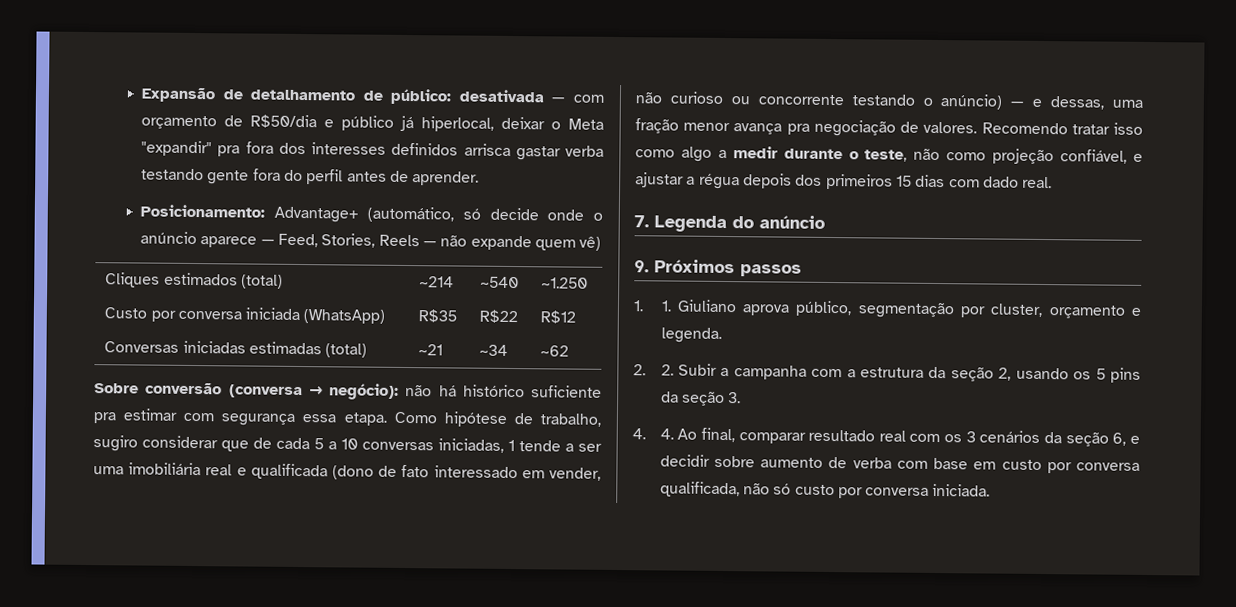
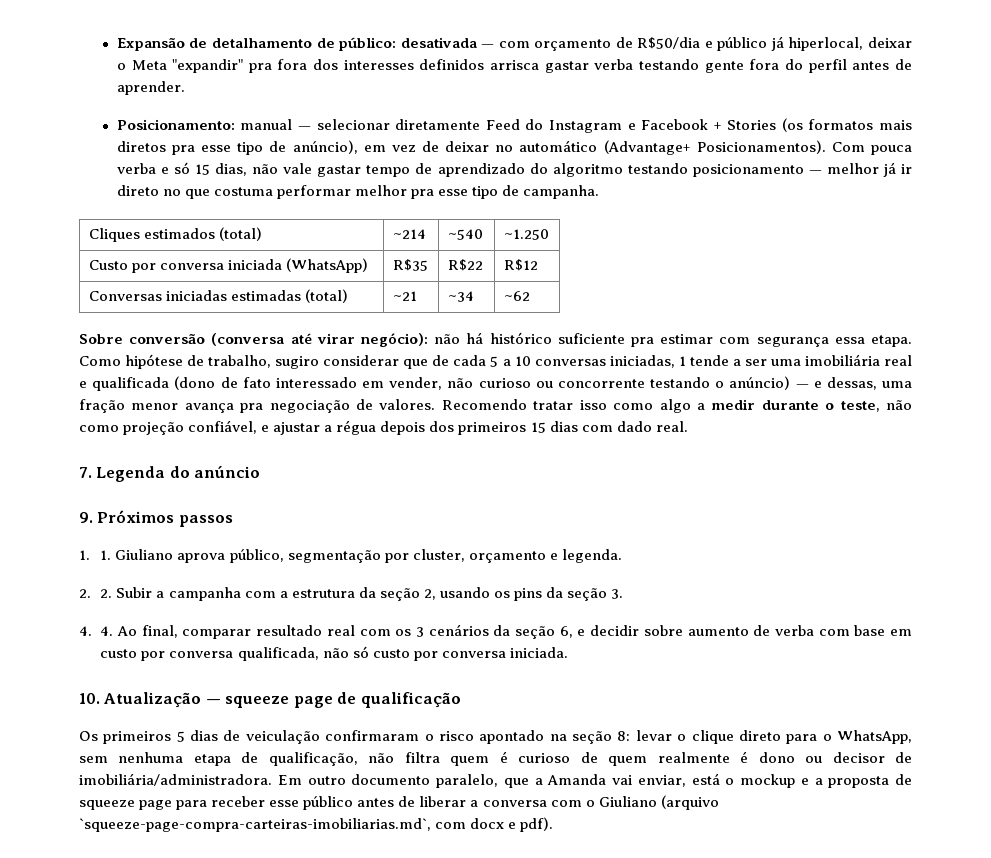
- Posicionamento: Advantage+ (automático, só decide onde o anúncio aparece — Feed, Stories, Reels — não expande quem vê)
+ Posicionamento: manual — selecionar diretamente Feed do Instagram e Facebook + Stories (os formatos mais diretos pra esse tipo de anúncio), em vez de deixar no automático (Advantage+ Posicionamentos). Com pouca verba e só 15 dias, não vale gastar tempo de aprendizado do algoritmo testando posicionamento — melhor já ir direto no que costuma performar melhor pra esse tipo de campanha.
- Sobre conversão (conversa → negócio): não há histórico suficiente pra estimar com segurança essa etapa.
+ Sobre conversão (conversa até virar negócio): não há histórico suficiente pra estimar com segurança essa etapa.
- 2. 2. Subir a campanha com a estrutura da seção 2, usando os 5 pins da seção 3.
+ 2. 2. Subir a campanha com a estrutura da seção 2, usando os pins da seção 3.
+ 10. Atualização — squeeze page de qualificação
+ Os primeiros 5 dias de veiculação confirmaram o risco apontado na seção 8: levar o clique direto para o WhatsApp, sem nenhuma etapa de qualificação, não filtra quem é curioso de quem realmente é dono ou decisor de imobiliária/administradora. Em outro documento paralelo, que a Amanda vai enviar, está o mockup e a proposta de squeeze page para receber esse público antes de liberar a conversa com o Giuliano (arquivo `squeeze-page-compra-carteiras-imobiliarias.md`, com docx e pdf).

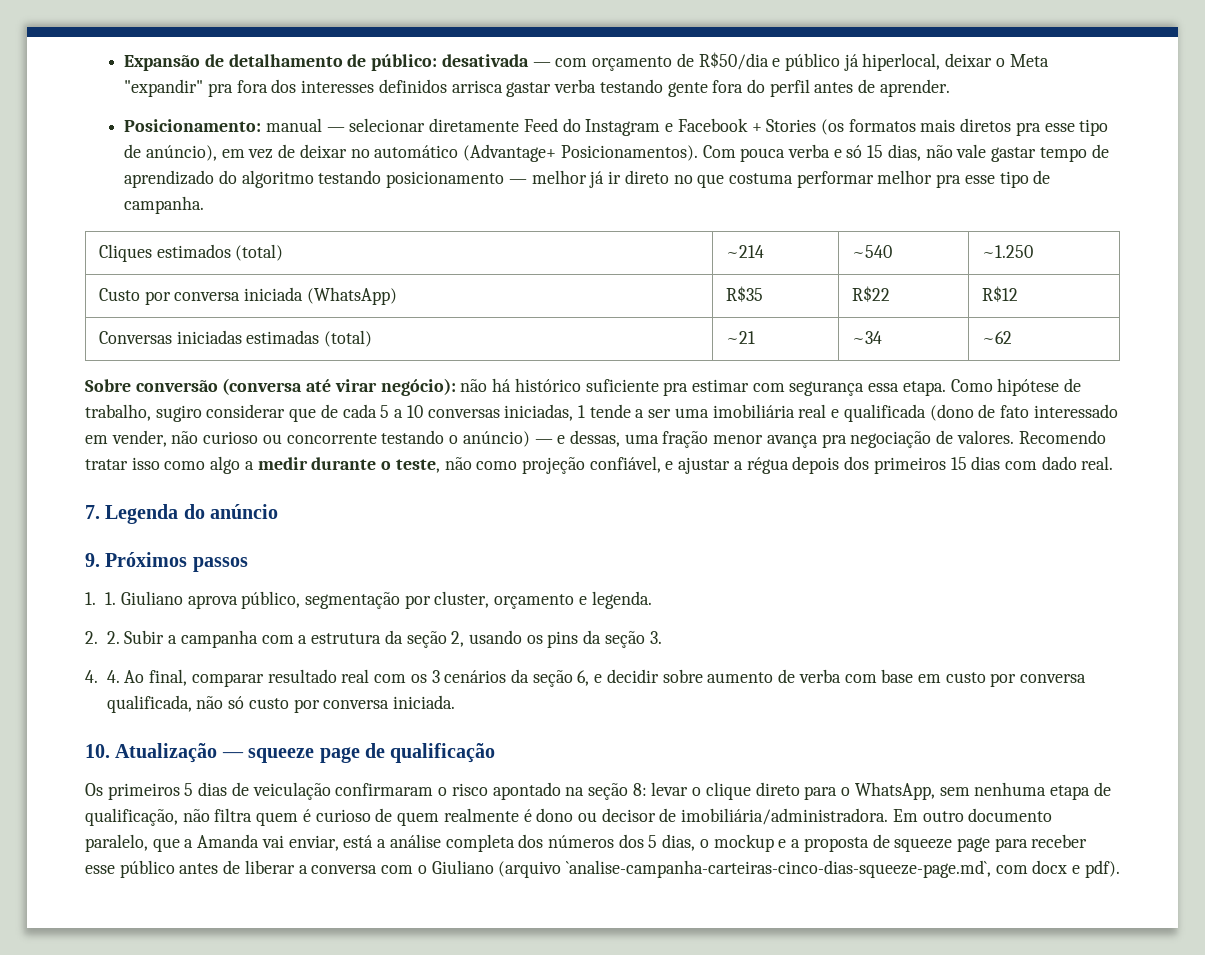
- Em outro documento paralelo, que a Amanda vai enviar, está o mockup e a proposta de squeeze page para receber esse público antes de liberar a conversa com o Giuliano (arquivo `squeeze-page-compra-carteiras-imobiliarias.md`, com docx e pdf).
+ Em outro documento paralelo, que a Amanda vai enviar, está a análise completa dos números dos 5 dias, o mockup e a proposta de squeeze page para receber esse público antes de liberar a conversa com o Giuliano (arquivo `analise-campanha-carteiras-cinco-dias-squeeze-page.md`, com docx e pdf).

